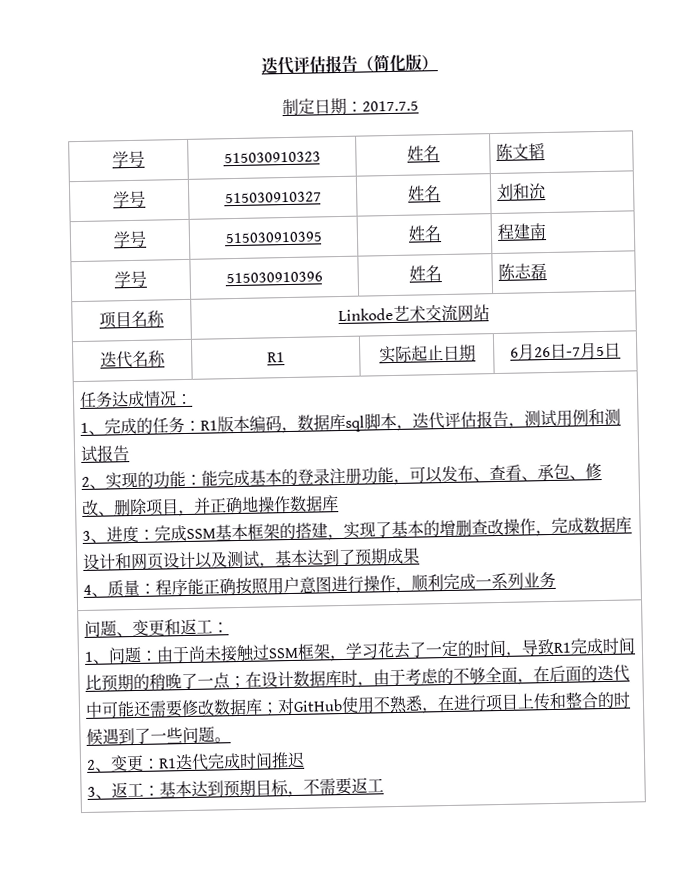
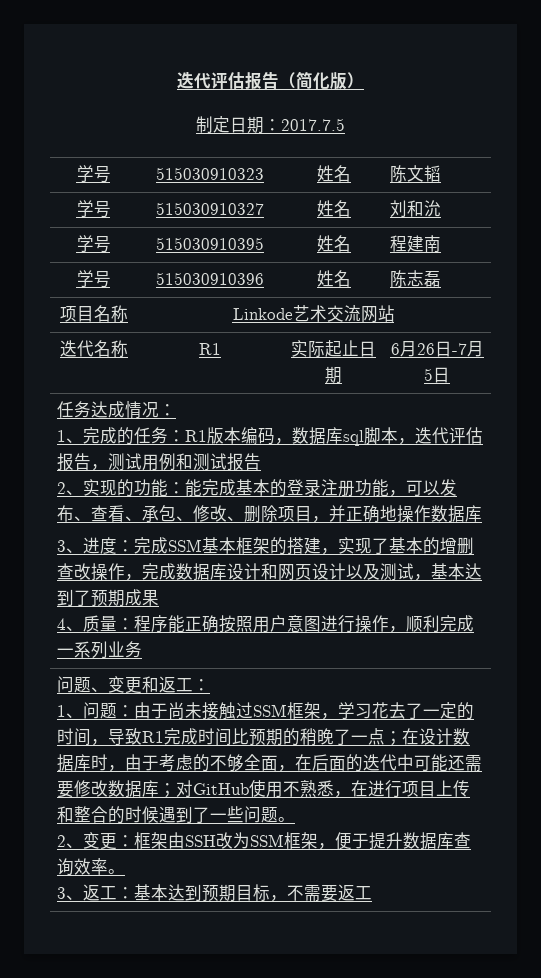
- 2、变更：R1迭代完成时间推迟
+ 2、变更：框架由SSH改为SSM框架，便于提升数据库查询效率。

